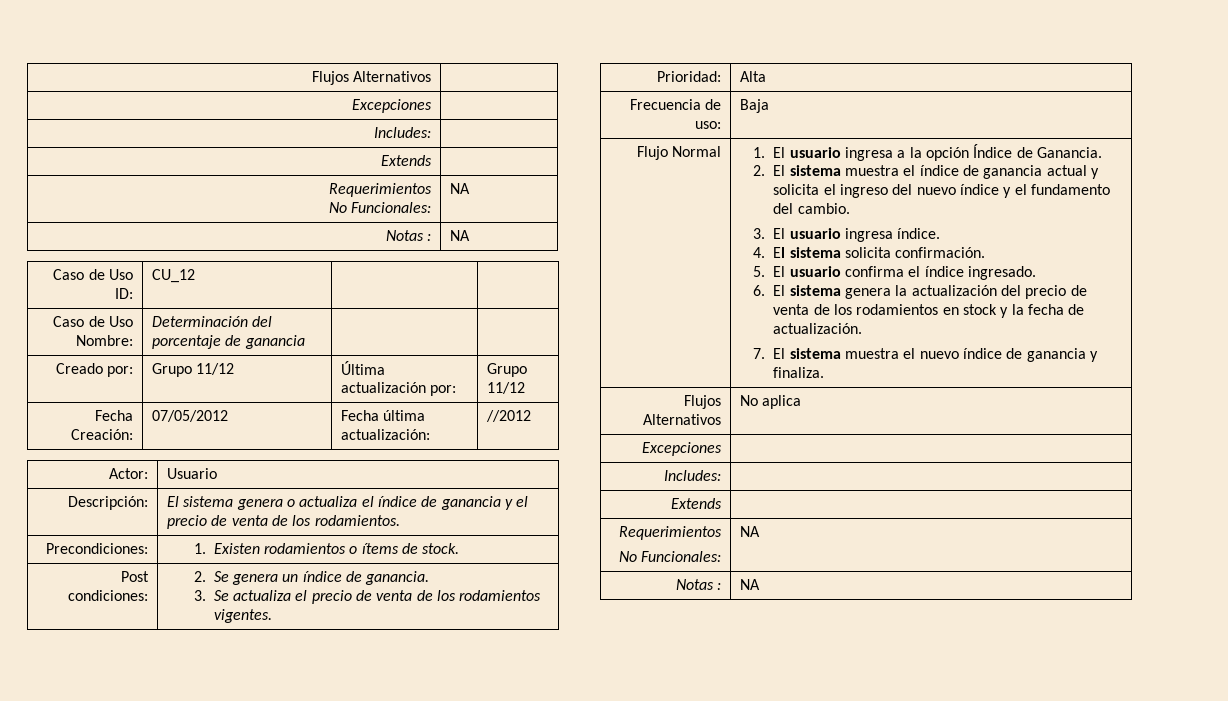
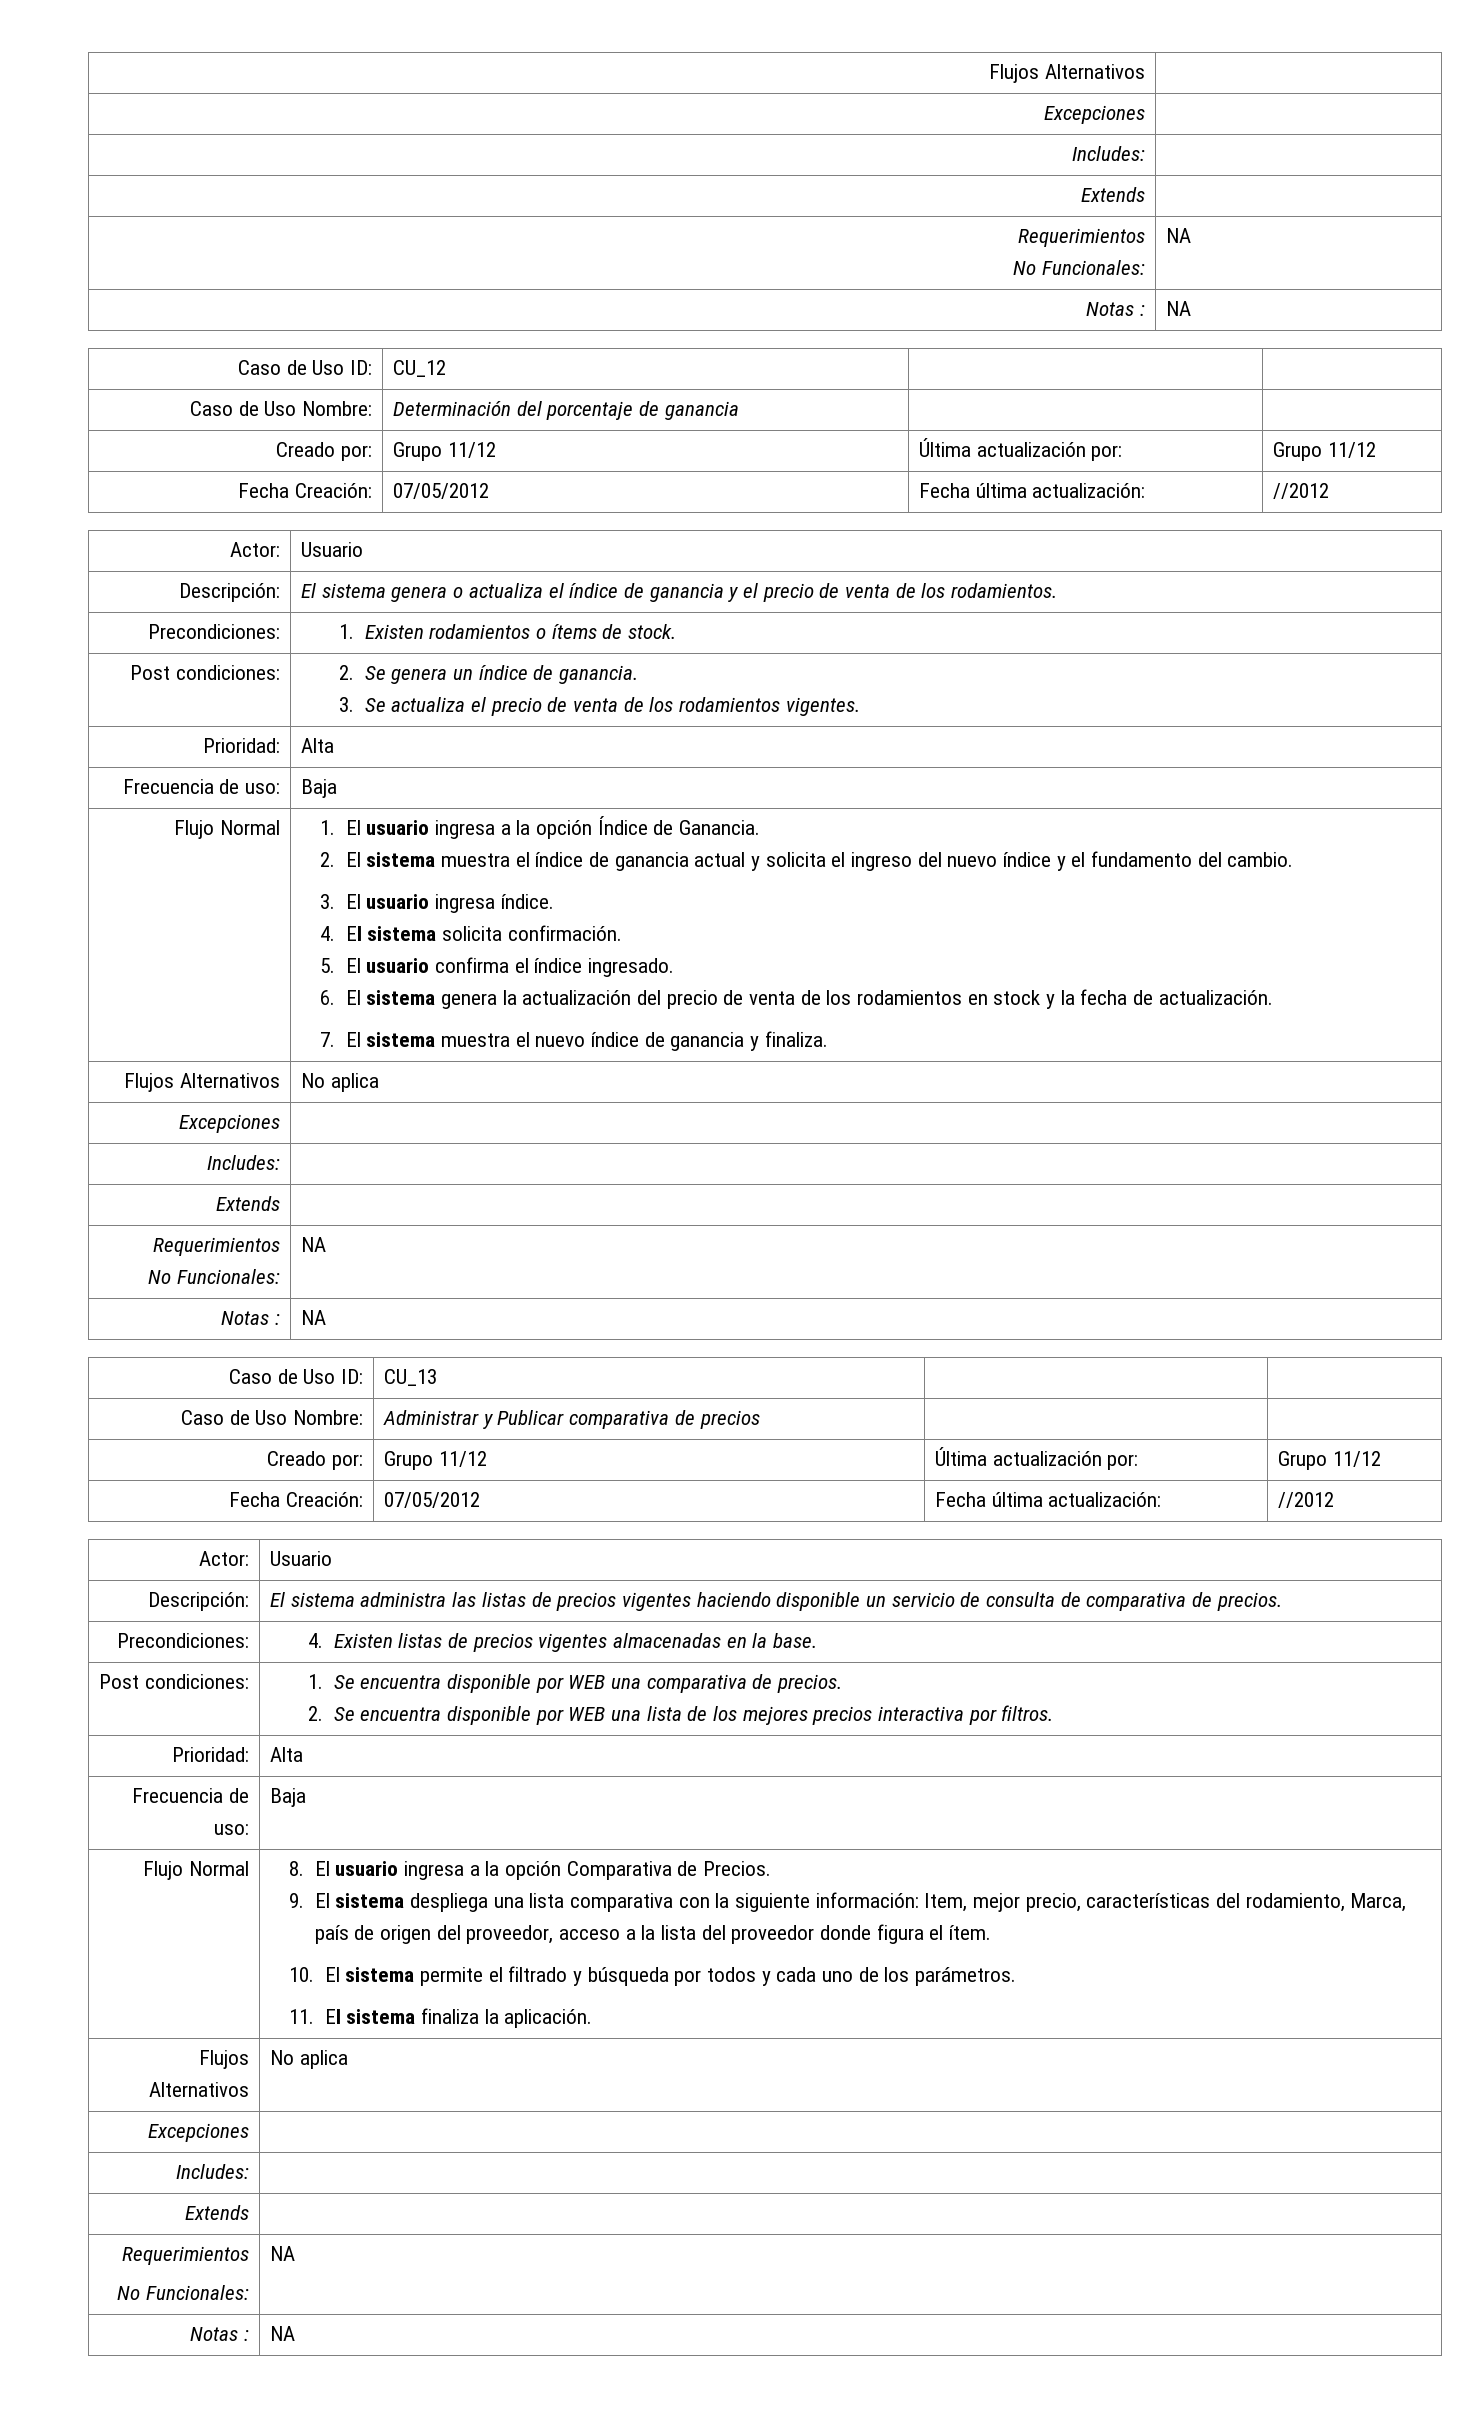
+ Caso de Uso ID: | CU_13 | |
+ Caso de Uso Nombre: | Administrar y Publicar comparativa de precios | |
+ Creado por: | Grupo 11/12 | Última actualización por: | Grupo 11/12
+ Fecha Creación: | 07/05/2012 | Fecha última actualización: | //2012
+ Actor: | Usuario
+ Descripción: | El sistema administra las listas de precios vigentes haciendo disponible un servicio de consulta de comparativa de precios.
+ Precondiciones: | 4. Existen listas de precios vigentes almacenadas en la base.
+ Post condiciones: | 1. Se encuentra disponible por WEB una comparativa de precios.
+ 2. Se encuentra disponible por WEB una lista de los mejores precios interactiva por filtros.
+ Prioridad: | Alta
+ Frecuencia de uso: | Baja
+ Flujo Normal | 8. El usuario ingresa a la opción Comparativa de Precios.
+ 9. El sistema despliega una lista comparativa con la siguiente información: Item, mejor precio, características del rodamiento, Marca, país de origen del proveedor, acceso a la lista del proveedor donde figura el ítem.
+ 10. El sistema permite el filtrado y búsqueda por todos y cada uno de los parámetros.
+ 11. El sistema finaliza la aplicación.
+ Flujos Alternativos | No aplica
+ Excepciones |
+ Includes: |
+ Extends |
+ Requerimientos
+ No Funcionales: | NA
+ Notas : | NA

